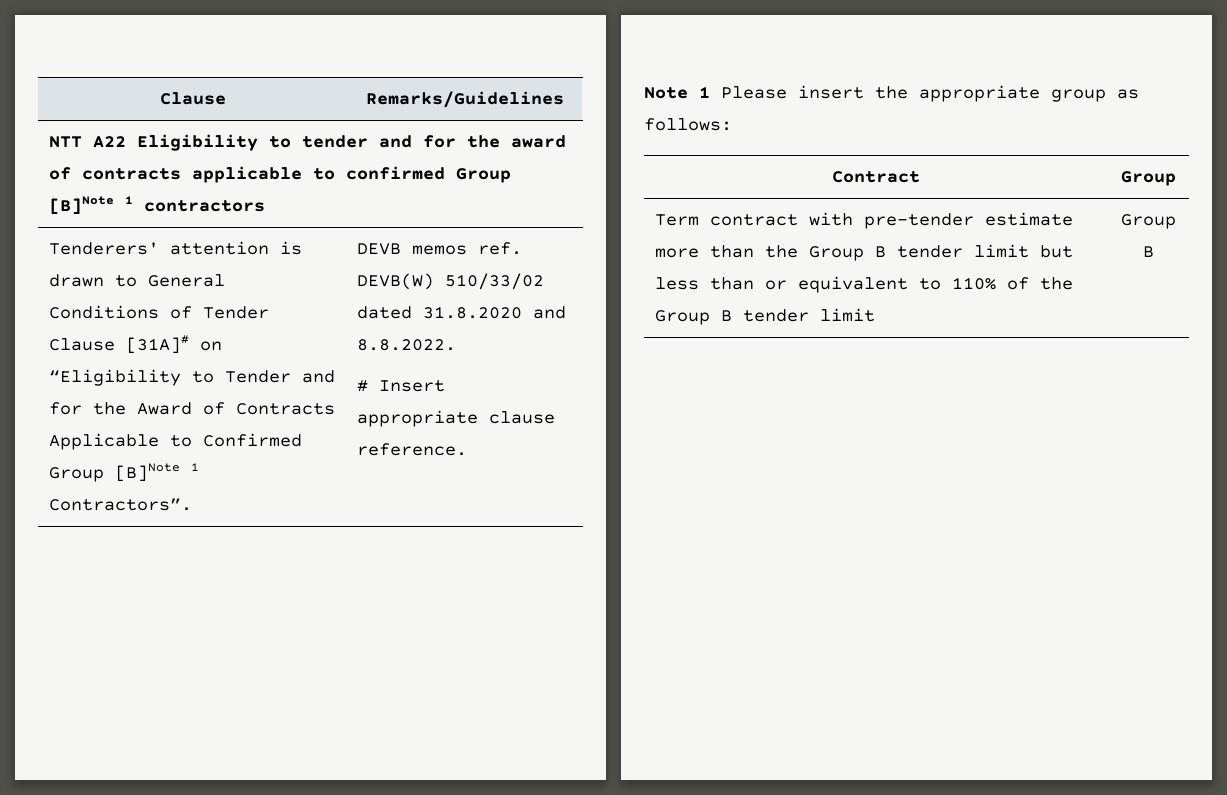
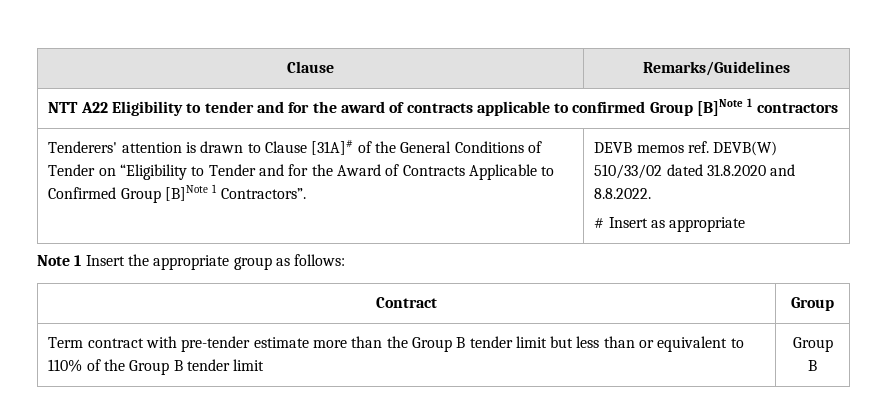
- Tenderers' attention is drawn to General Conditions of Tender Clause [31A]# on “Eligibility to Tender and for the Award of Contracts Applicable to Confirmed Group [B]Note 1 Contractors”.
+ Tenderers' attention is drawn to Clause [31A]# of the General Conditions of Tender on “Eligibility to Tender and for the Award of Contracts Applicable to Confirmed Group [B]Note 1 Contractors”.
- # Insert appropriate clause reference.
+ # Insert as appropriate
- Note 1 Please insert the appropriate group as follows:
+ Note 1 Insert the appropriate group as follows:

